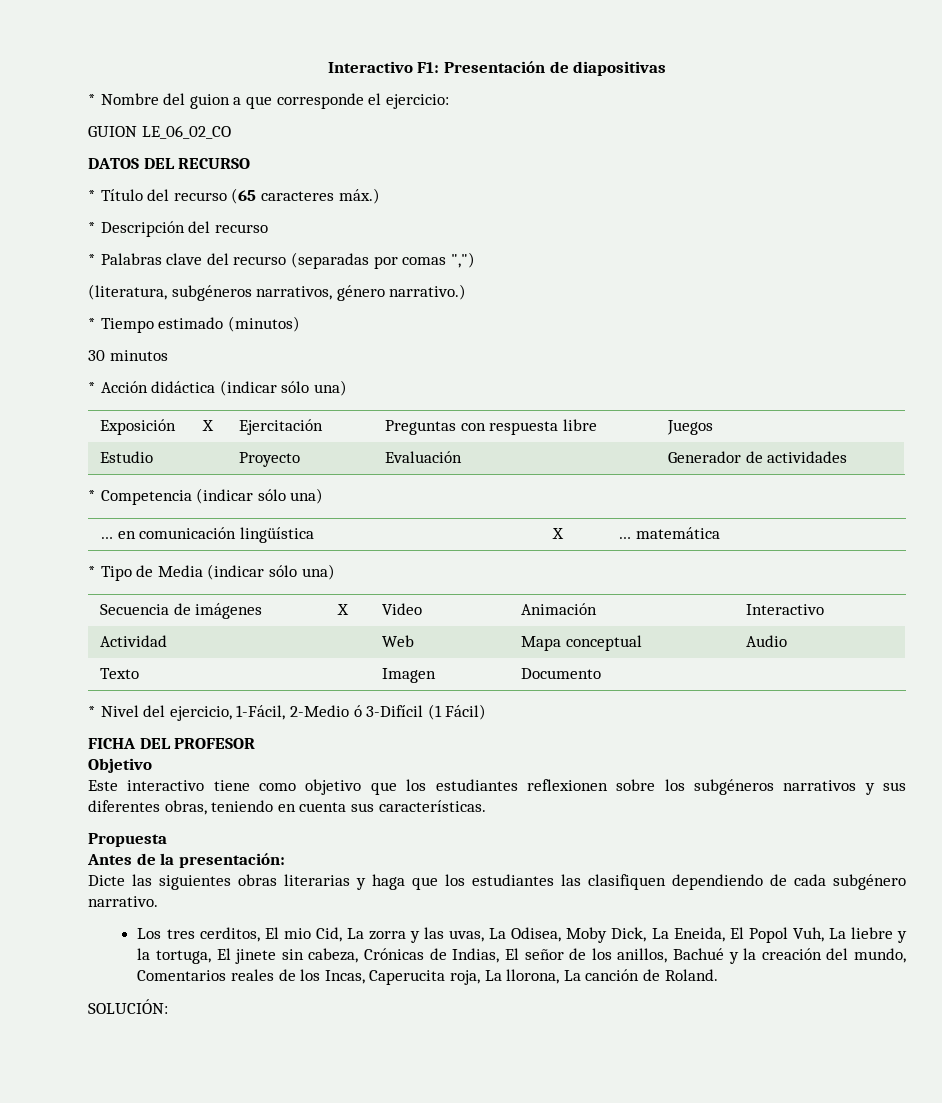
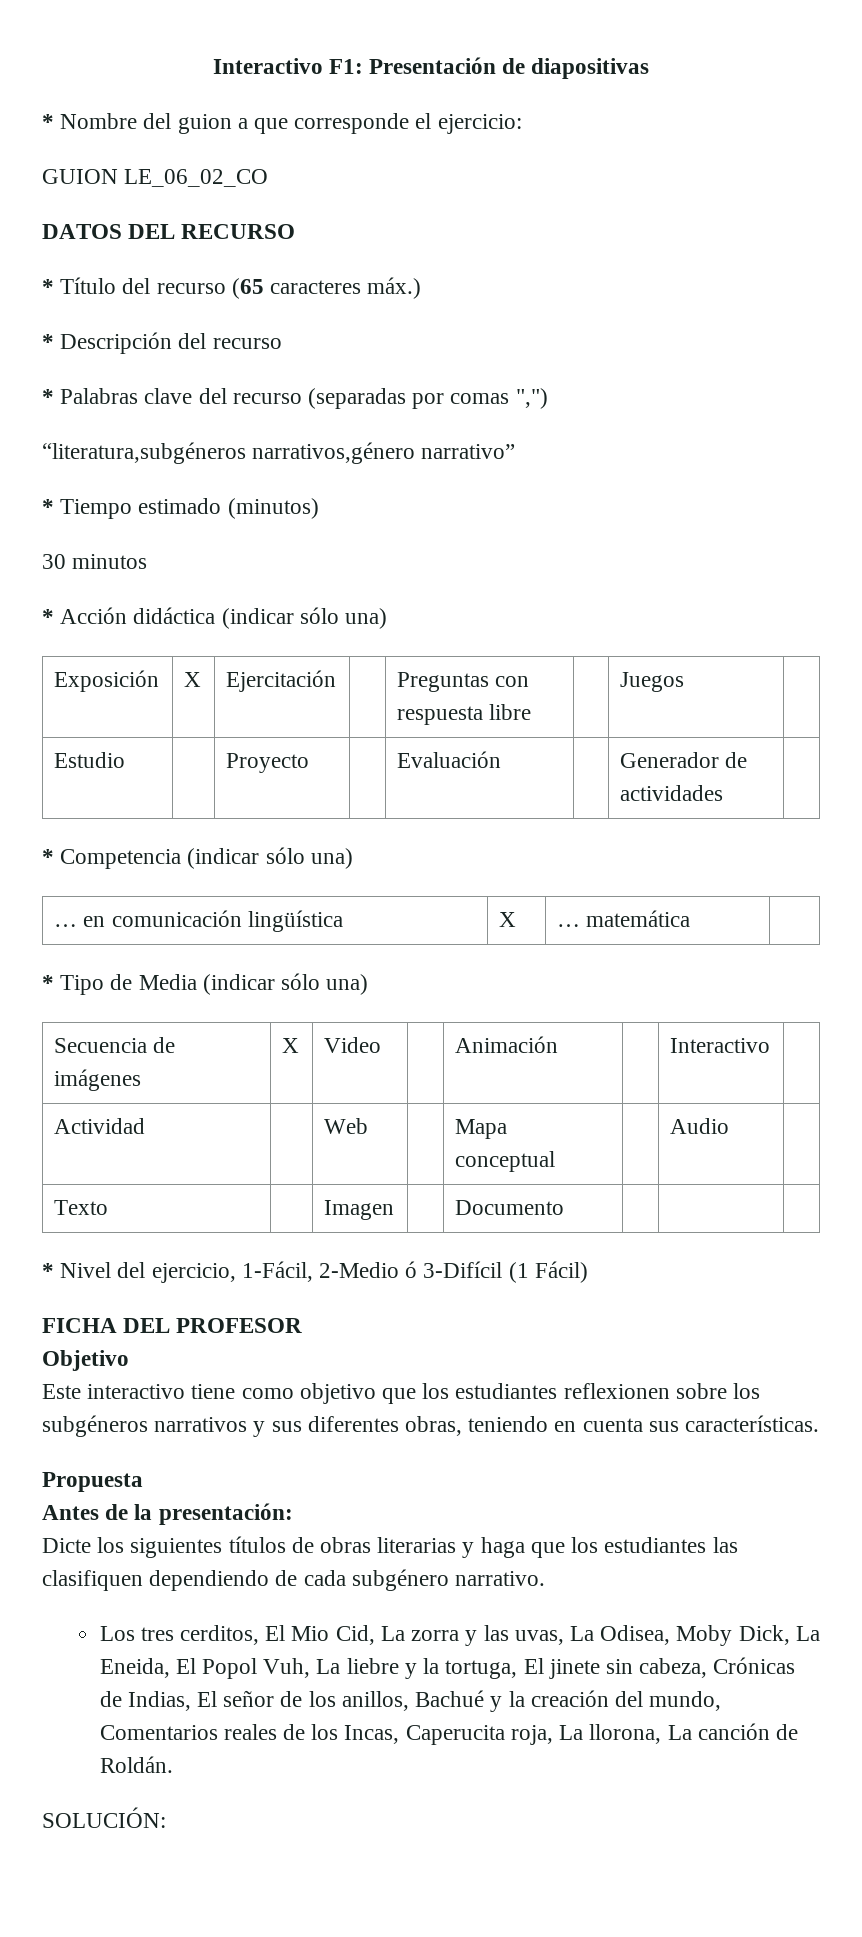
- (literatura, subgéneros narrativos, género narrativo.)
+ “literatura,subgéneros narrativos,género narrativo”
- Dicte las siguientes obras literarias y haga que los estudiantes las clasifiquen dependiendo de cada subgénero narrativo.
+ Dicte los siguientes títulos de obras literarias y haga que los estudiantes las clasifiquen dependiendo de cada subgénero narrativo.
- Los tres cerditos, El mio Cid, La zorra y las uvas, La Odisea, Moby Dick, La Eneida, El Popol Vuh, La liebre y la tortuga, El jinete sin cabeza, Crónicas de Indias, El señor de los anillos, Bachué y la creación del mundo, Comentarios reales de los Incas, Caperucita roja, La llorona, La canción de Roland.
+ Los tres cerditos, El Mio Cid, La zorra y las uvas, La Odisea, Moby Dick, La Eneida, El Popol Vuh, La liebre y la tortuga, El jinete sin cabeza, Crónicas de Indias, El señor de los anillos, Bachué y la creación del mundo, Comentarios reales de los Incas, Caperucita roja, La llorona, La canción de Roldán.

